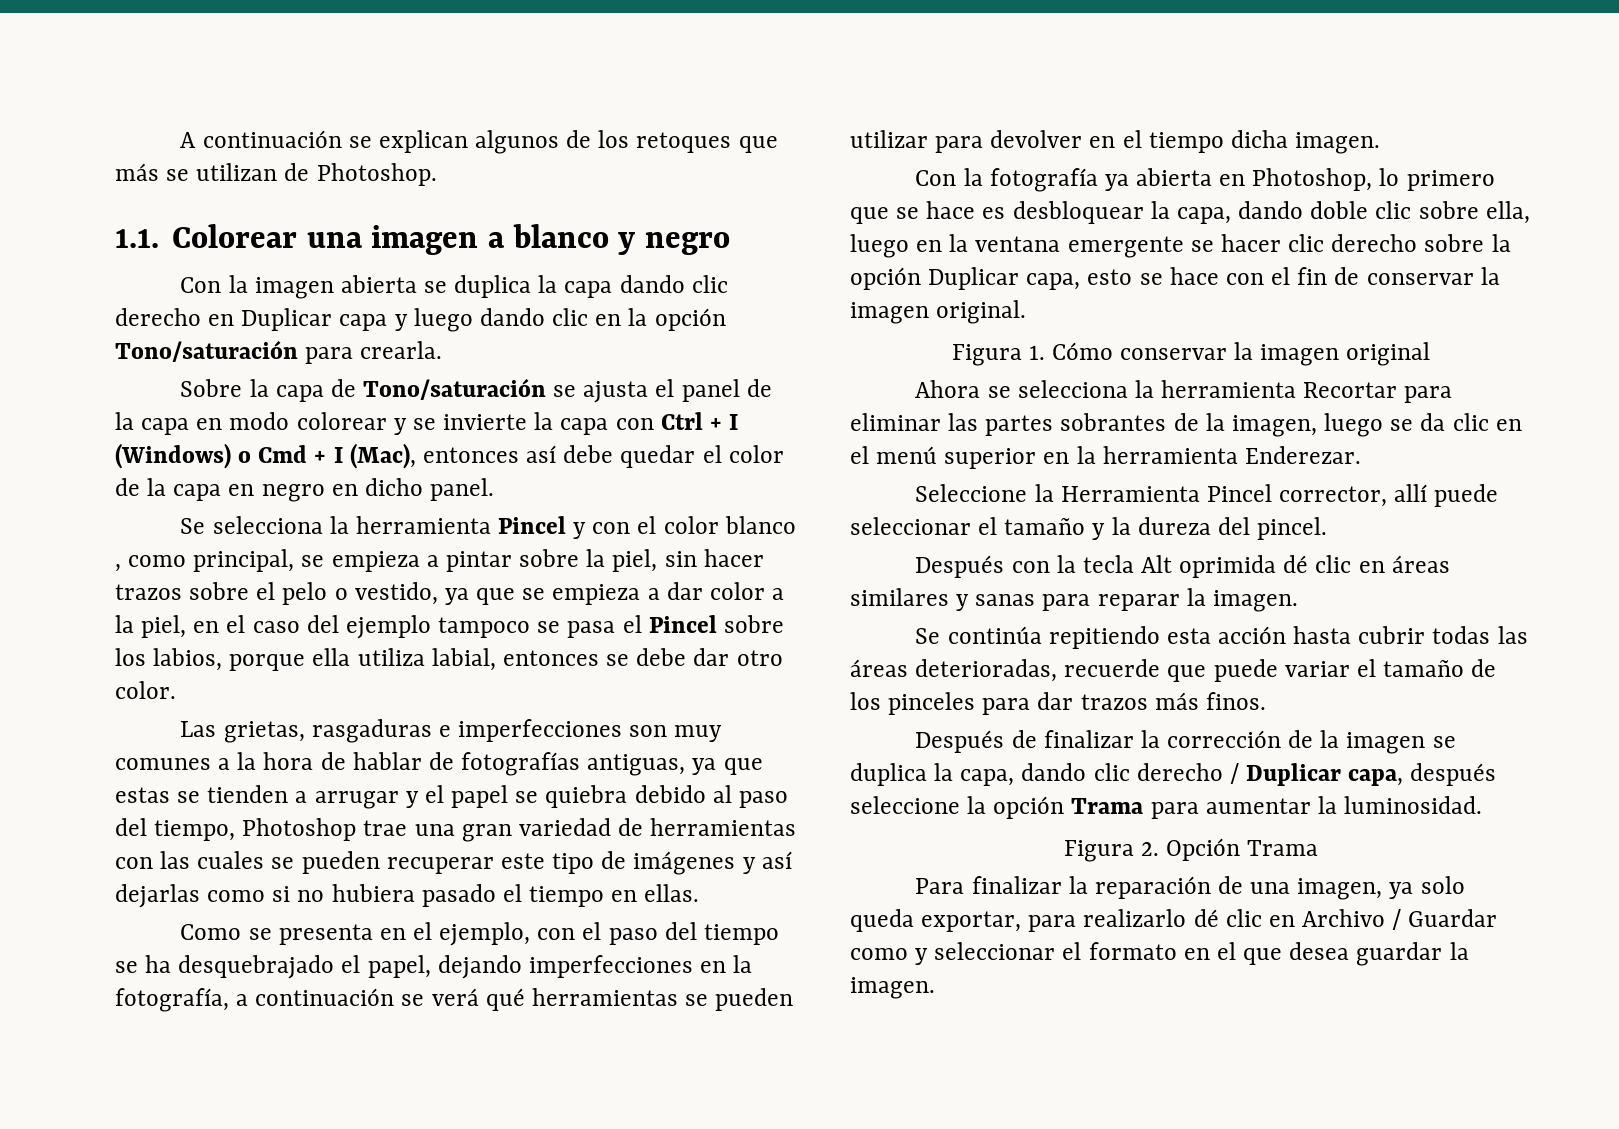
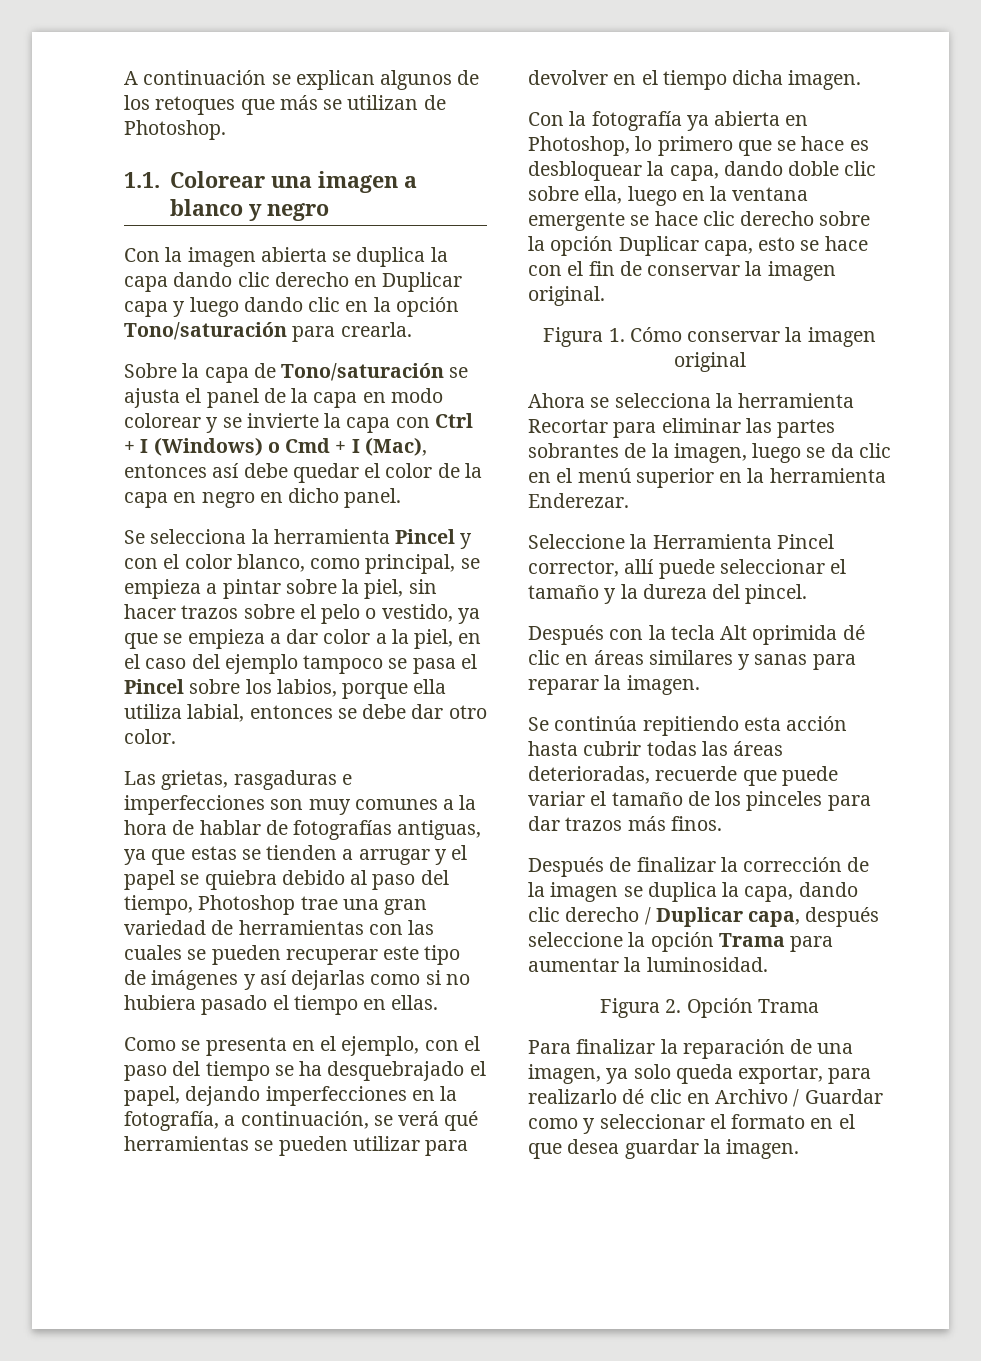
- Se selecciona la herramienta Pincel y con el color blanco , como principal, se empieza a pintar sobre la piel, sin hacer trazos sobre el pelo o vestido, ya que se empieza a dar color a la piel, en el caso del ejemplo tampoco se pasa el Pincel sobre los labios, porque ella utiliza labial, entonces se debe dar otro color.
+ Se selecciona la herramienta Pincel y con el color blanco, como principal, se empieza a pintar sobre la piel, sin hacer trazos sobre el pelo o vestido, ya que se empieza a dar color a la piel, en el caso del ejemplo tampoco se pasa el Pincel sobre los labios, porque ella utiliza labial, entonces se debe dar otro color.
- Como se presenta en el ejemplo, con el paso del tiempo se ha desquebrajado el papel, dejando imperfecciones en la fotografía, a continuación se verá qué herramientas se pueden utilizar para devolver en el tiempo dicha imagen.
+ Como se presenta en el ejemplo, con el paso del tiempo se ha desquebrajado el papel, dejando imperfecciones en la fotografía, a continuación, se verá qué herramientas se pueden utilizar para devolver en el tiempo dicha imagen.
- Con la fotografía ya abierta en Photoshop, lo primero que se hace es desbloquear la capa, dando doble clic sobre ella, luego en la ventana emergente se hacer clic derecho sobre la opción Duplicar capa, esto se hace con el fin de conservar la imagen original.
+ Con la fotografía ya abierta en Photoshop, lo primero que se hace es desbloquear la capa, dando doble clic sobre ella, luego en la ventana emergente se hace clic derecho sobre la opción Duplicar capa, esto se hace con el fin de conservar la imagen original.

